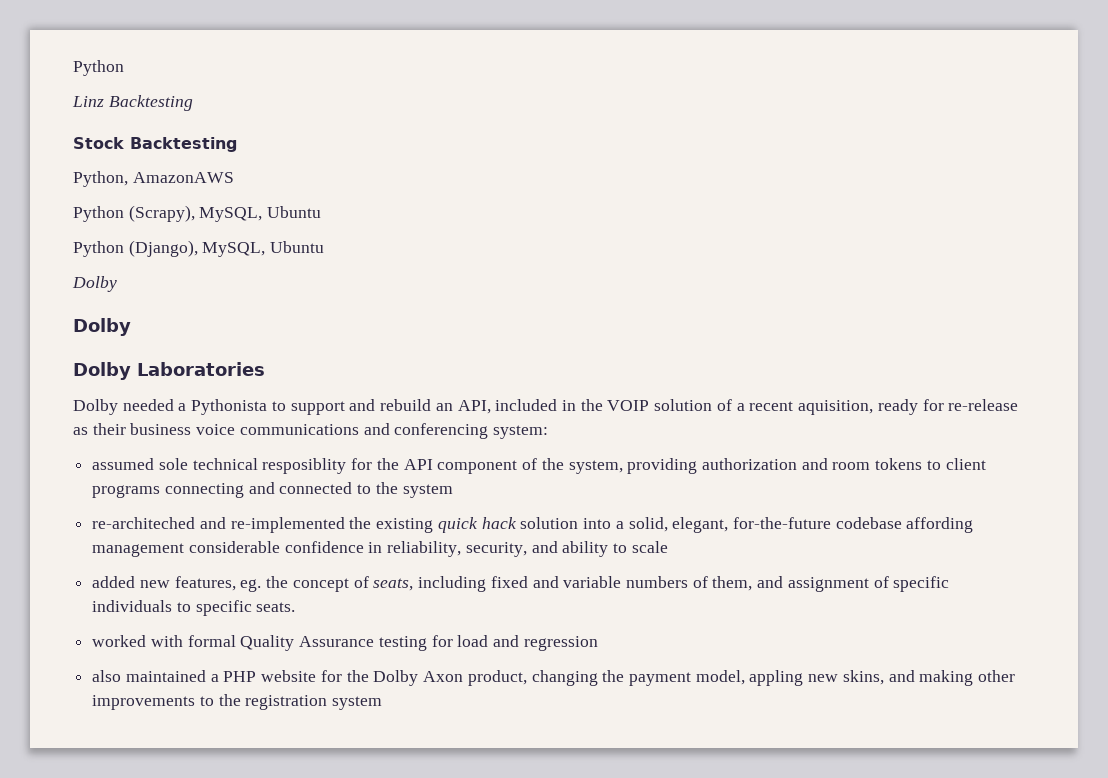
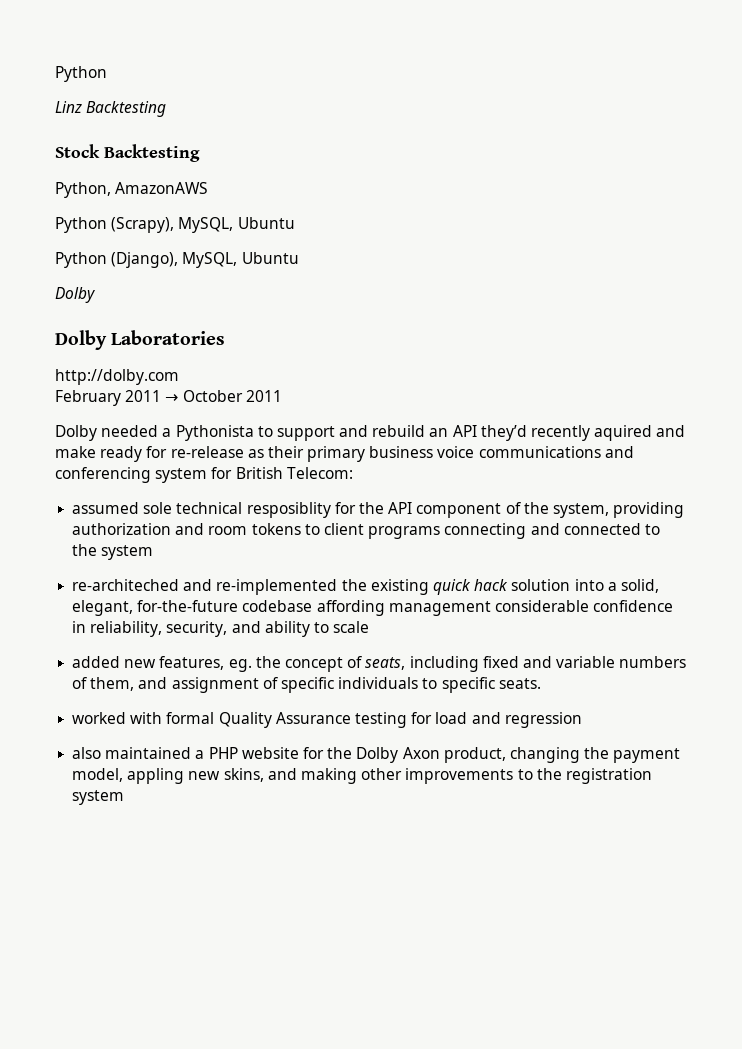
  Python (Django), MySQL, Ubuntu
  Dolby
- Dolby
  Dolby Laboratories
+ http://dolby.com
+ February 2011 → October 2011
- Dolby needed a Pythonista to support and rebuild an API, included in the VOIP solution of a recent aquisition, ready for re-release as their business voice communications and conferencing system:
+ Dolby needed a Pythonista to support and rebuild an API they’d recently aquired and make ready for re-release as their primary business voice communications and conferencing system for British Telecom:

